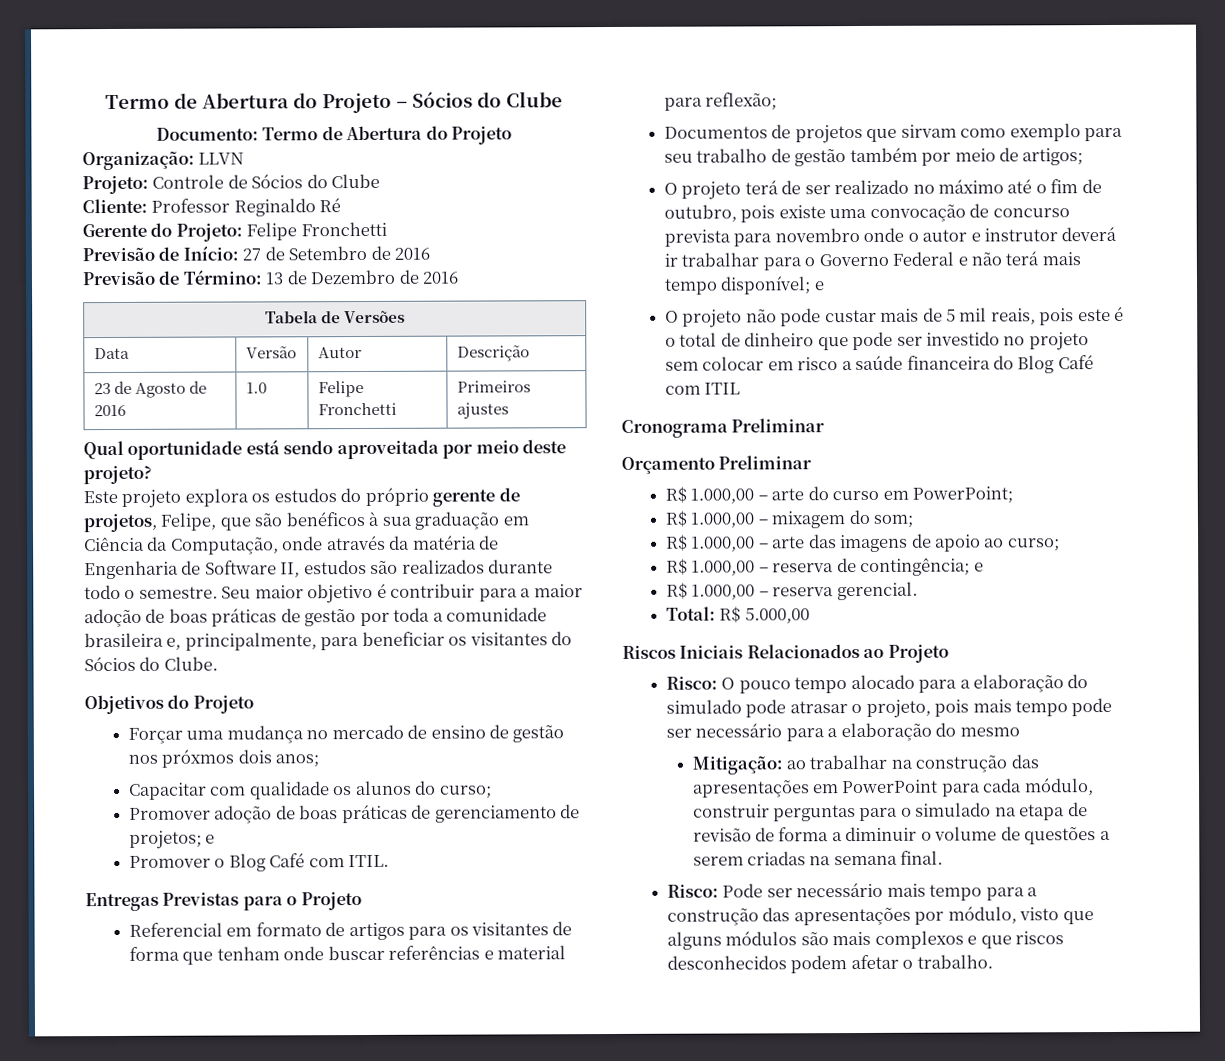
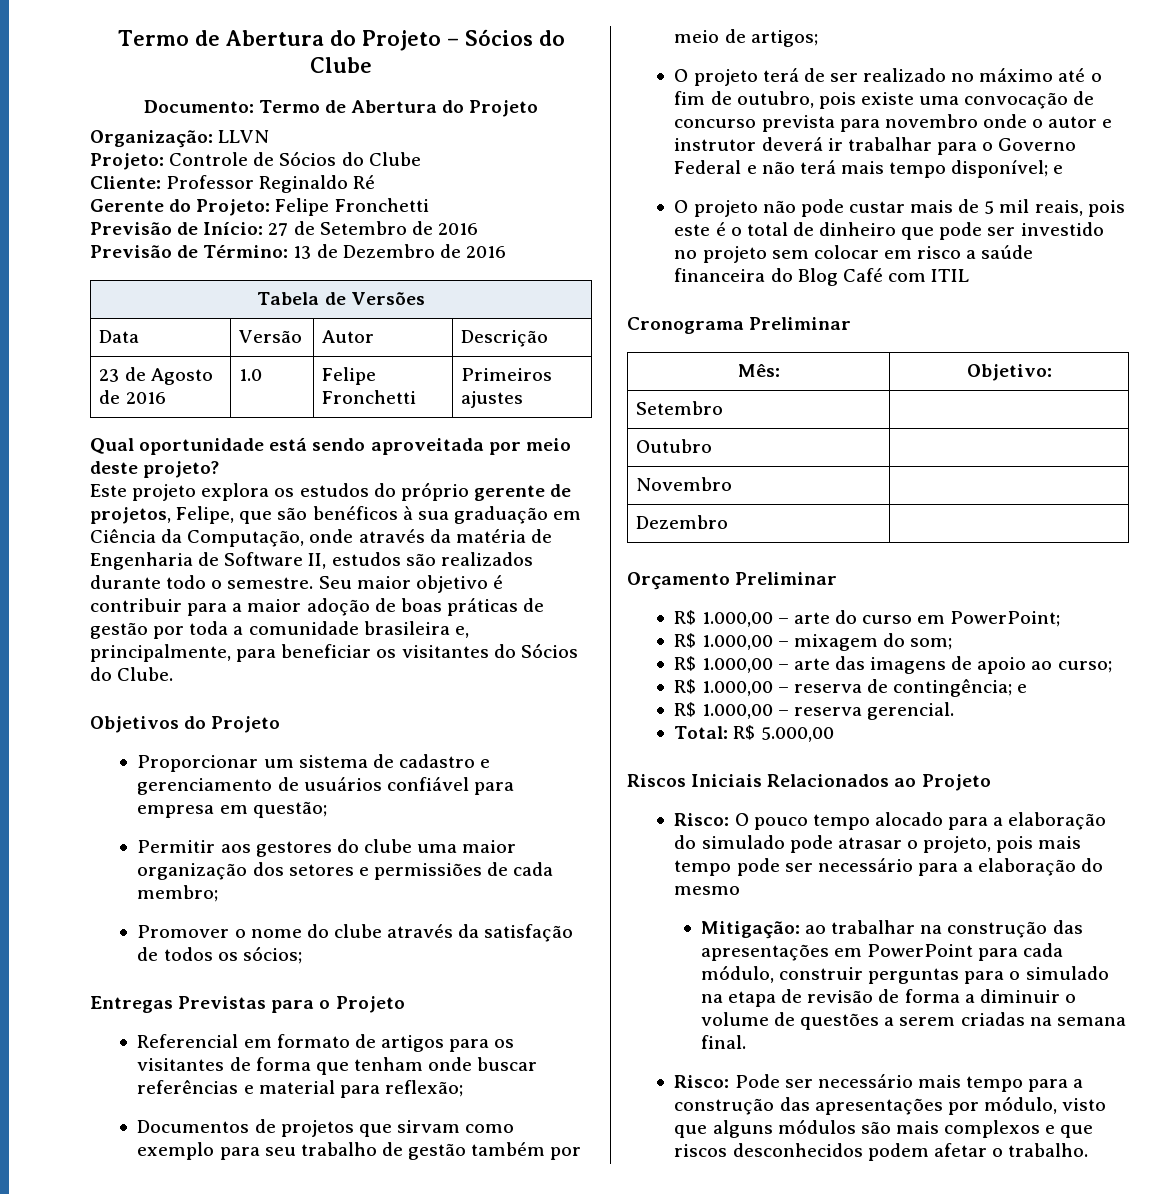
- Forçar uma mudança no mercado de ensino de gestão nos próxmos dois anos;
- Capacitar com qualidade os alunos do curso;
- Promover adoção de boas práticas de gerenciamento de projetos; e
- Promover o Blog Café com ITIL.
+ Proporcionar um sistema de cadastro e gerenciamento de usuários confiável para empresa em questão;
+ Permitir aos gestores do clube uma maior organização dos setores e permissiões de cada membro;
+ Promover o nome do clube através da satisfação de todos os sócios;
+ Mês: | Objetivo:
+ Setembro |
+ Outubro |
+ Novembro |
+ Dezembro |

